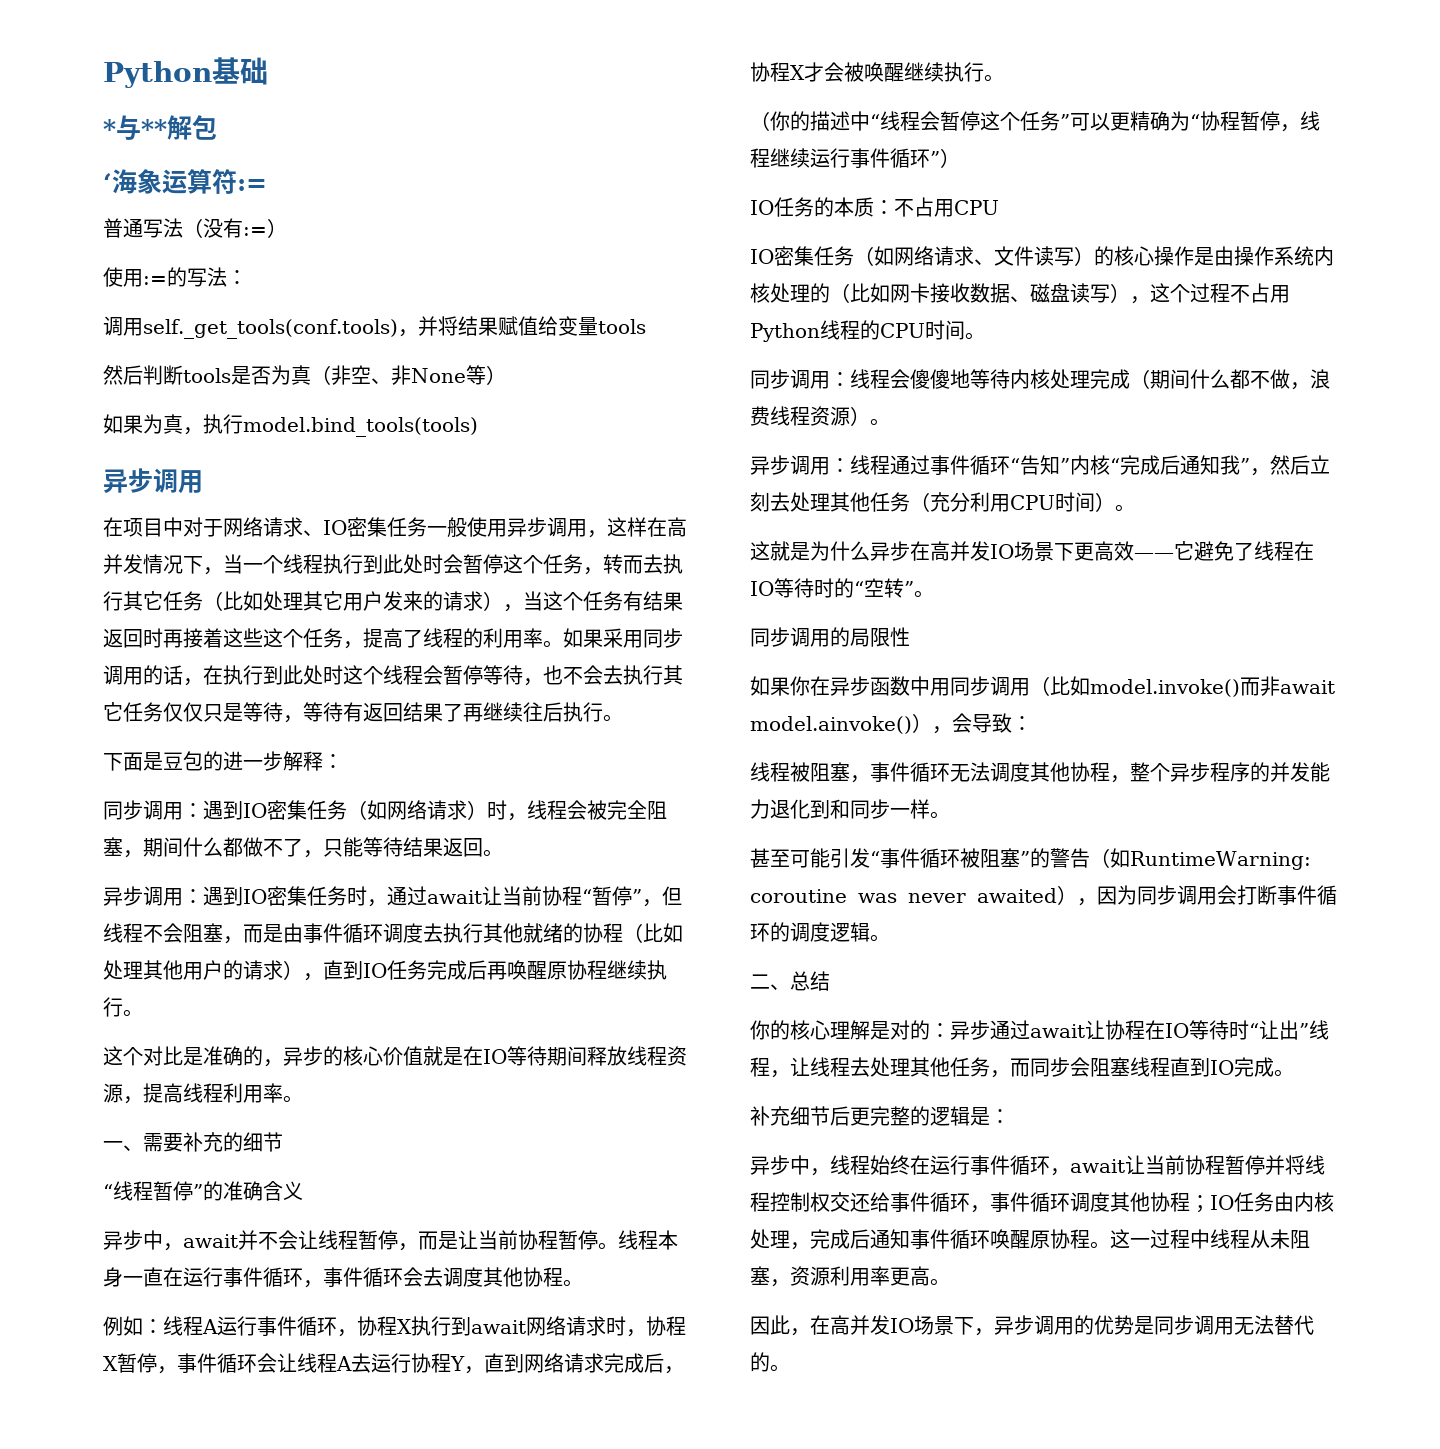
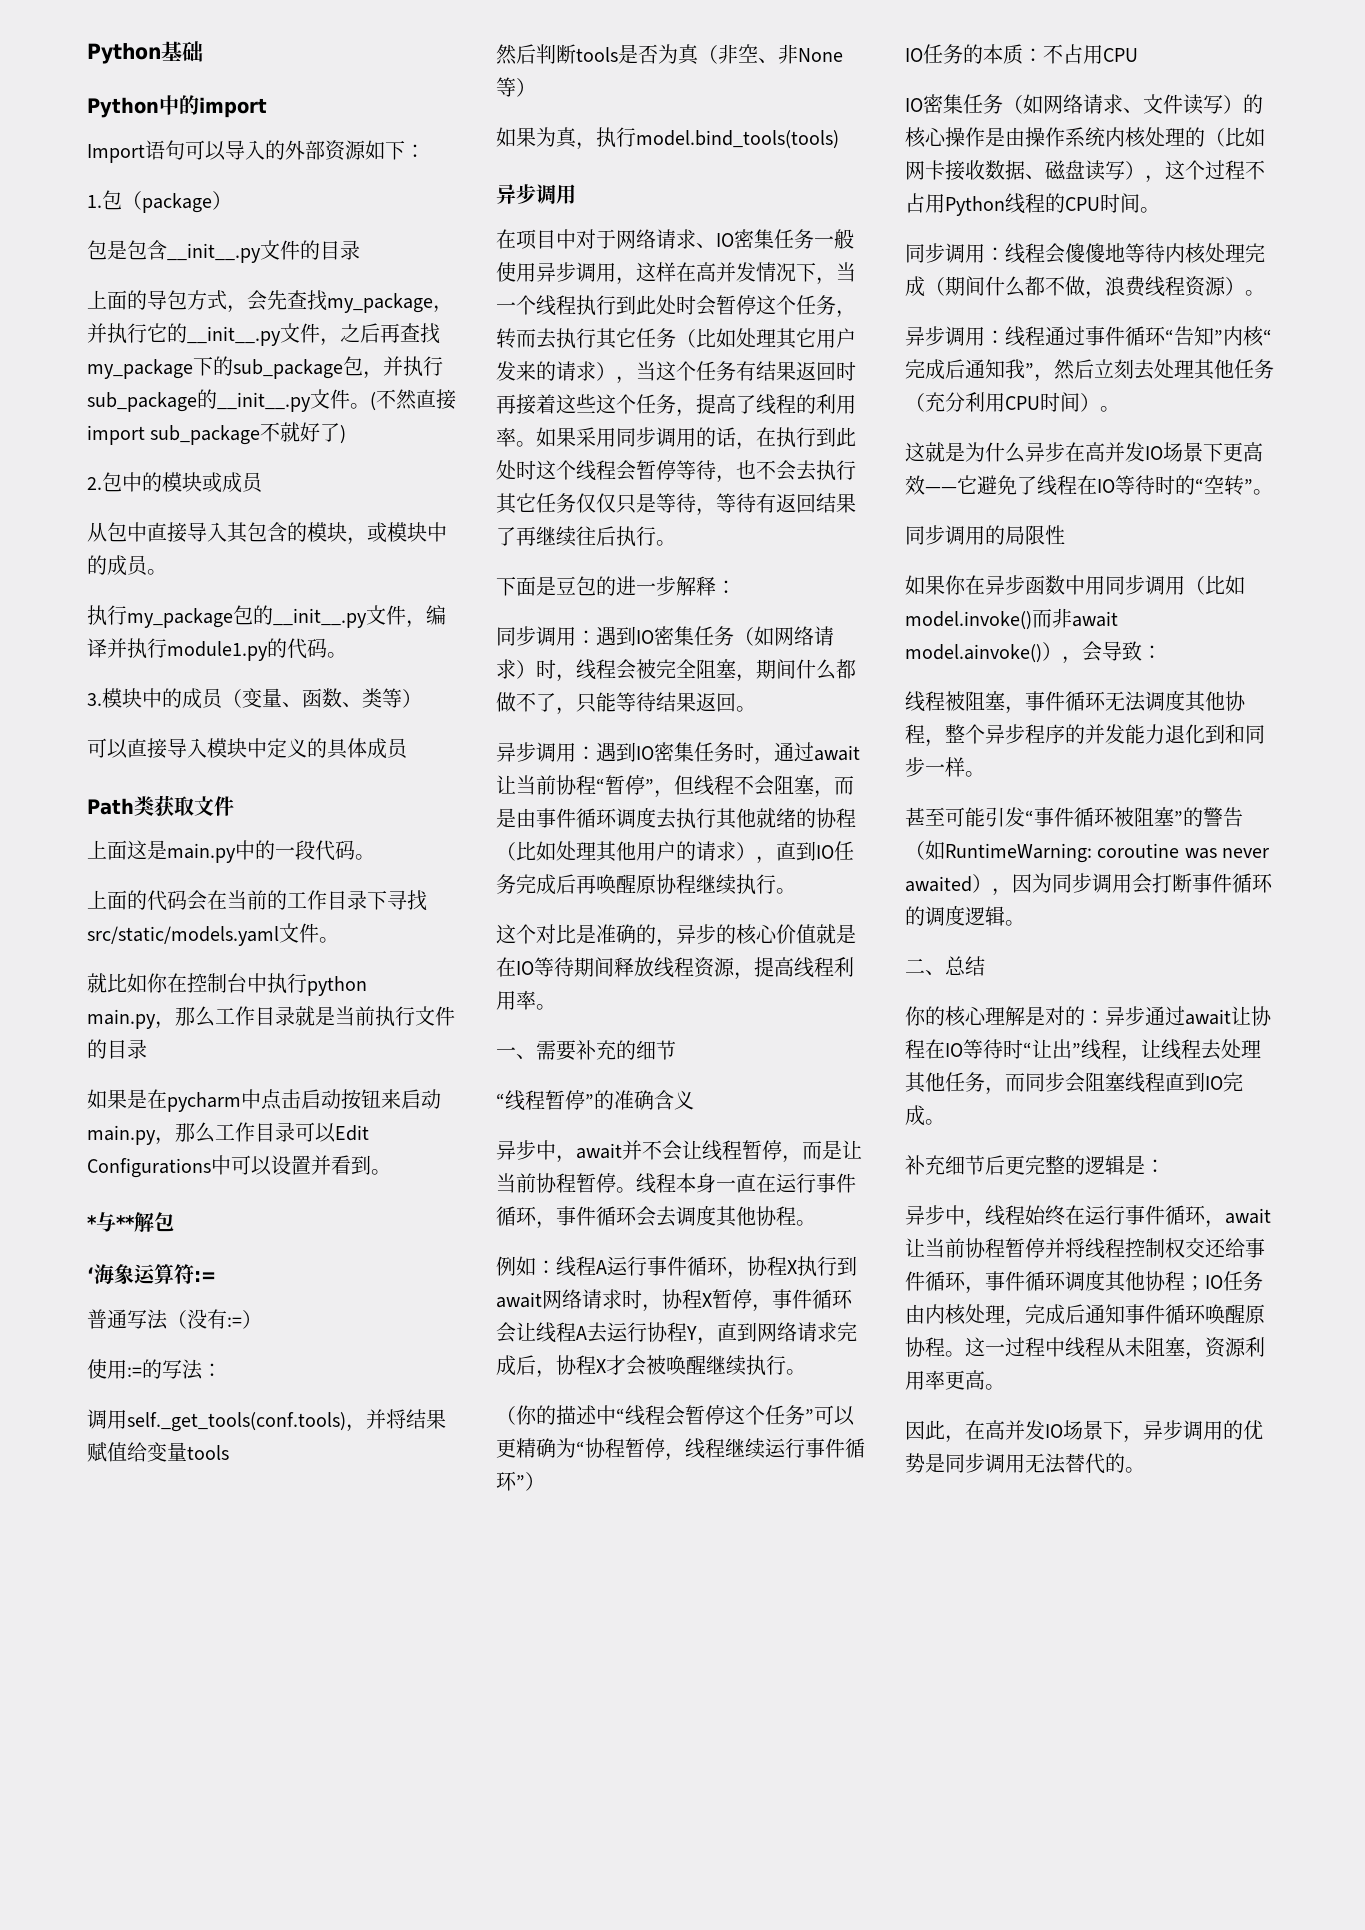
+ Python中的import
+ Import语句可以导入的外部资源如下：
+ 1.包（package）
+ 包是包含__init__.py文件的目录
+ 上面的导包方式，会先查找my_package，并执行它的__init__.py文件，之后再查找my_package下的sub_package包，并执行sub_package的__init__.py文件。(不然直接import sub_package不就好了)
+ 2.包中的模块或成员
+ 从包中直接导入其包含的模块，或模块中的成员。
+ 执行my_package包的__init__.py文件，编译并执行module1.py的代码。
+ 3.模块中的成员（变量、函数、类等）
+ 可以直接导入模块中定义的具体成员
+ Path类获取文件
+ 上面这是main.py中的一段代码。
+ 上面的代码会在当前的工作目录下寻找src/static/models.yaml文件。
+ 就比如你在控制台中执行python main.py，那么工作目录就是当前执行文件的目录
+ 如果是在pycharm中点击启动按钮来启动main.py，那么工作目录可以Edit Configurations中可以设置并看到。

